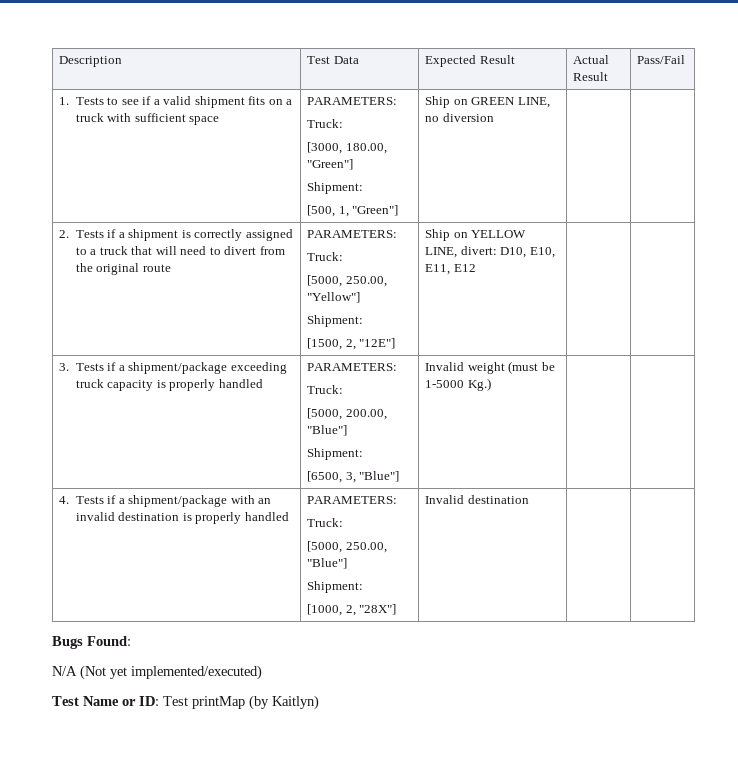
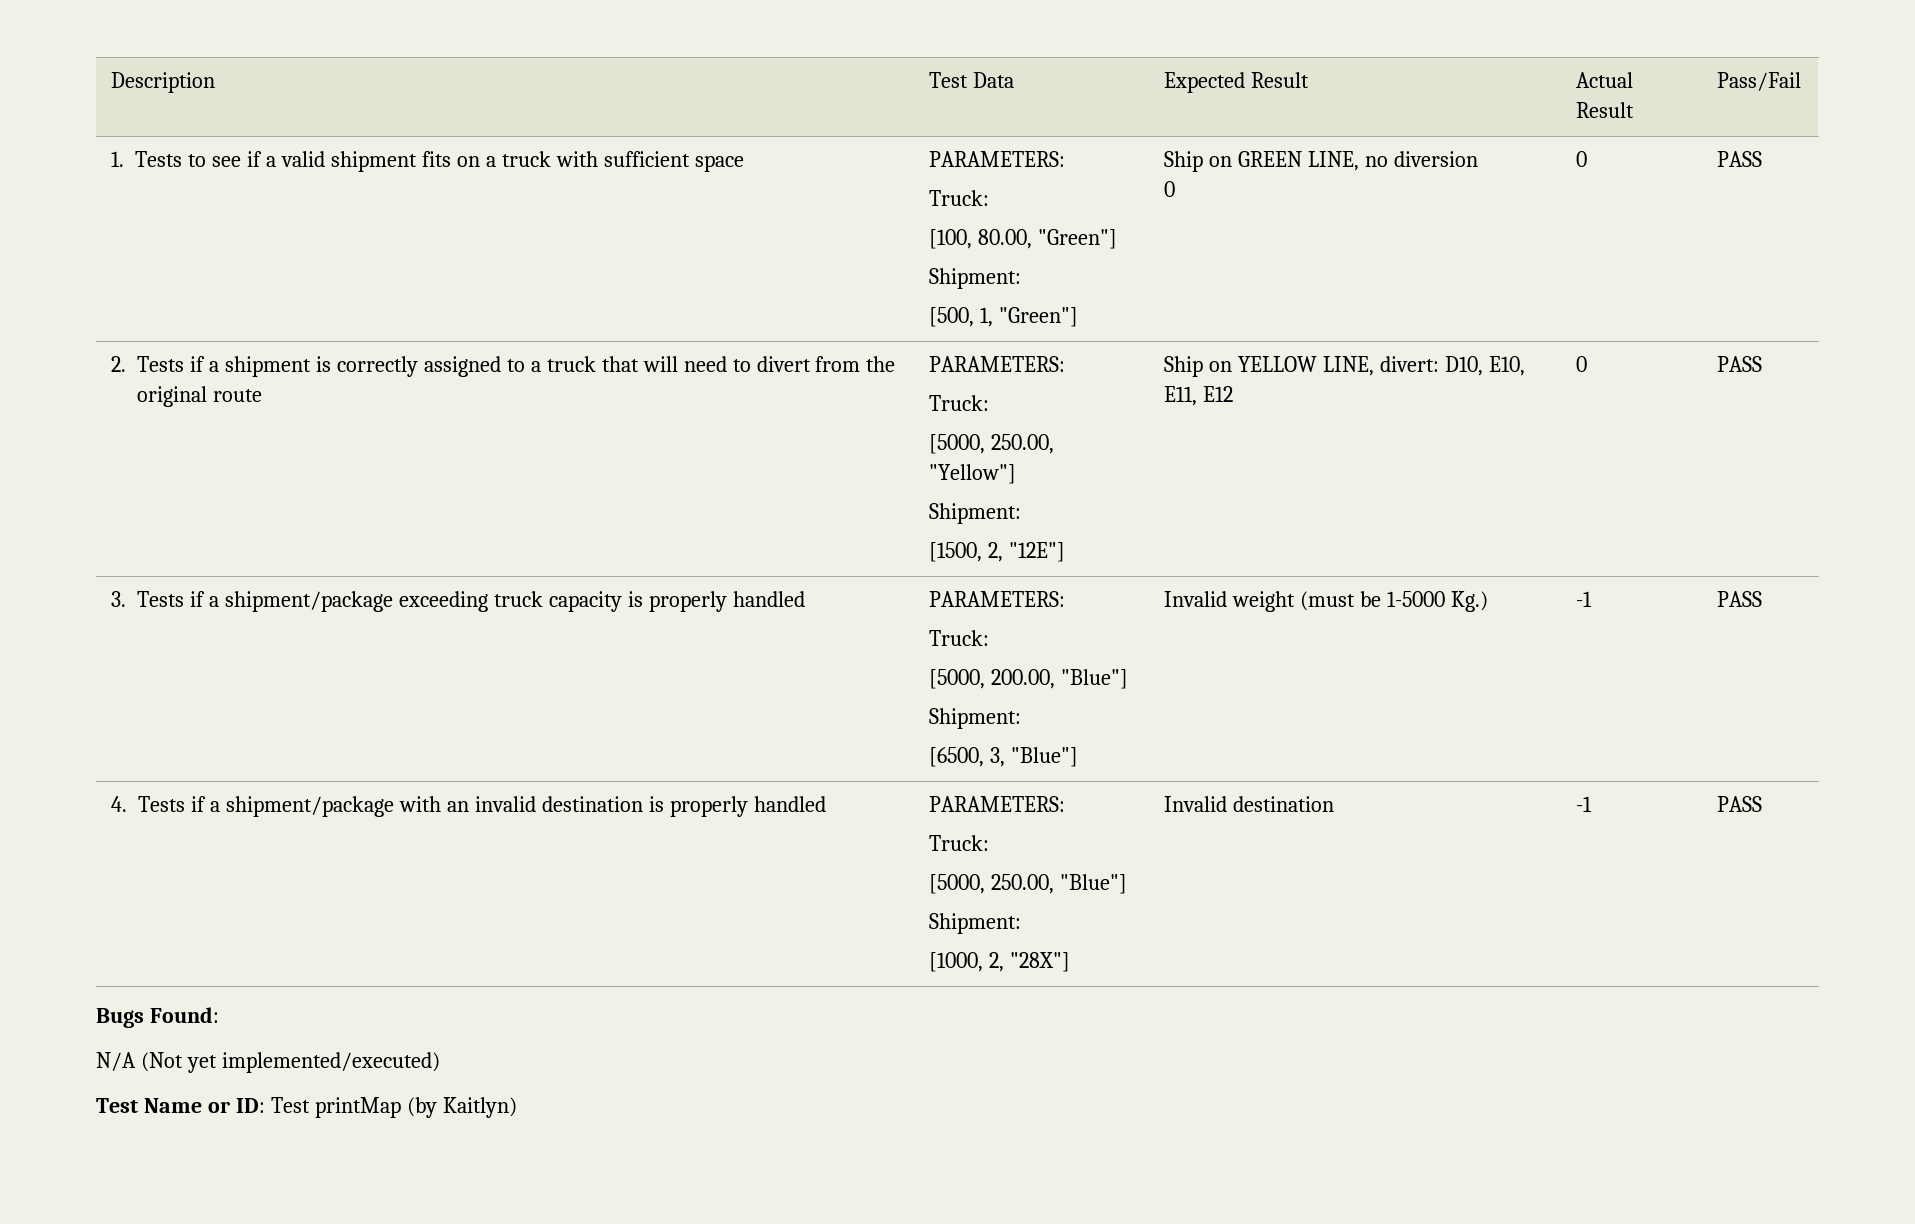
  1. Tests to see if a valid shipment fits on a truck with sufficient space | PARAMETERS:
  Truck:
- [3000, 180.00, "Green"]
+ [100, 80.00, "Green"]
  Shipment:
- [500, 1, "Green"] | Ship on GREEN LINE, no diversion | |
+ [500, 1, "Green"] | Ship on GREEN LINE, no diversion
+ 0 | 0 | PASS
  2. Tests if a shipment is correctly assigned to a truck that will need to divert from the original route | PARAMETERS:
  Truck:
  [5000, 250.00, "Yellow"]
  Shipment:
- [1500, 2, "12E"] | Ship on YELLOW LINE, divert: D10, E10, E11, E12 | |
+ [1500, 2, "12E"] | Ship on YELLOW LINE, divert: D10, E10, E11, E12 | 0 | PASS
  3. Tests if a shipment/package exceeding truck capacity is properly handled | PARAMETERS:
  Truck:
  [5000, 200.00, "Blue"]
  Shipment:
- [6500, 3, "Blue"] | Invalid weight (must be 1-5000 Kg.) | |
+ [6500, 3, "Blue"] | Invalid weight (must be 1-5000 Kg.) | -1 | PASS
  4. Tests if a shipment/package with an invalid destination is properly handled | PARAMETERS:
  Truck:
  [5000, 250.00, "Blue"]
  Shipment:
- [1000, 2, "28X"] | Invalid destination | |
+ [1000, 2, "28X"] | Invalid destination | -1 | PASS

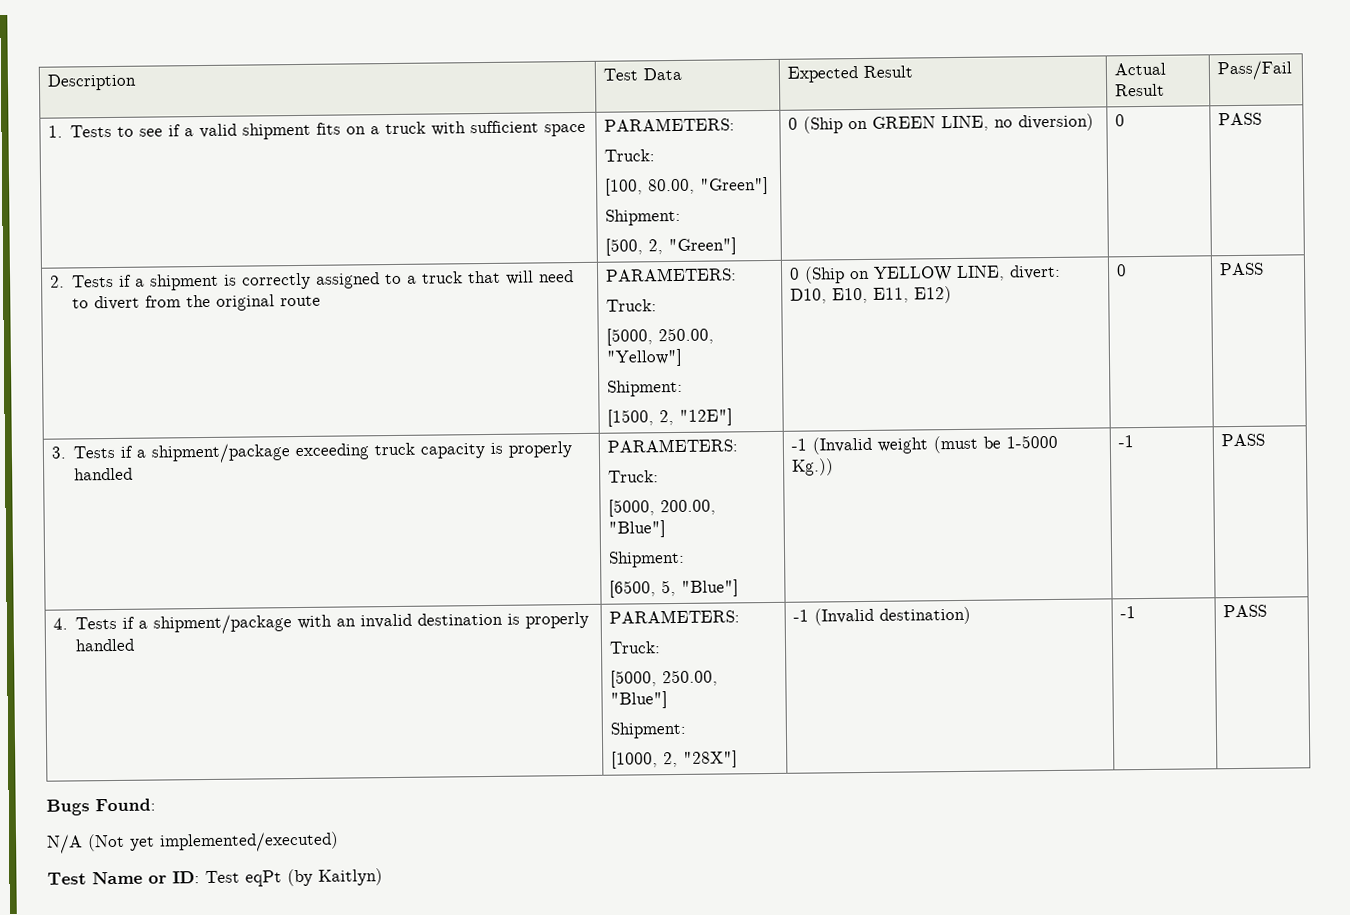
  1. Tests to see if a valid shipment fits on a truck with sufficient space | PARAMETERS:
  Truck:
  [100, 80.00, "Green"]
  Shipment:
- [500, 1, "Green"] | Ship on GREEN LINE, no diversion
- 0 | 0 | PASS
+ [500, 2, "Green"] | 0 (Ship on GREEN LINE, no diversion) | 0 | PASS
- Ship on YELLOW LINE, divert: D10, E10, E11, E12
+ 0 (Ship on YELLOW LINE, divert: D10, E10, E11, E12)
  3. Tests if a shipment/package exceeding truck capacity is properly handled | PARAMETERS:
  Truck:
  [5000, 200.00, "Blue"]
  Shipment:
- [6500, 3, "Blue"] | Invalid weight (must be 1-5000 Kg.) | -1 | PASS
+ [6500, 5, "Blue"] | -1 (Invalid weight (must be 1-5000 Kg.)) | -1 | PASS
  4. Tests if a shipment/package with an invalid destination is properly handled | PARAMETERS:
  Truck:
  [5000, 250.00, "Blue"]
  Shipment:
- [1000, 2, "28X"] | Invalid destination | -1 | PASS
+ [1000, 2, "28X"] | -1 (Invalid destination) | -1 | PASS
- Test Name or ID: Test printMap (by Kaitlyn)
+ Test Name or ID: Test eqPt (by Kaitlyn)

